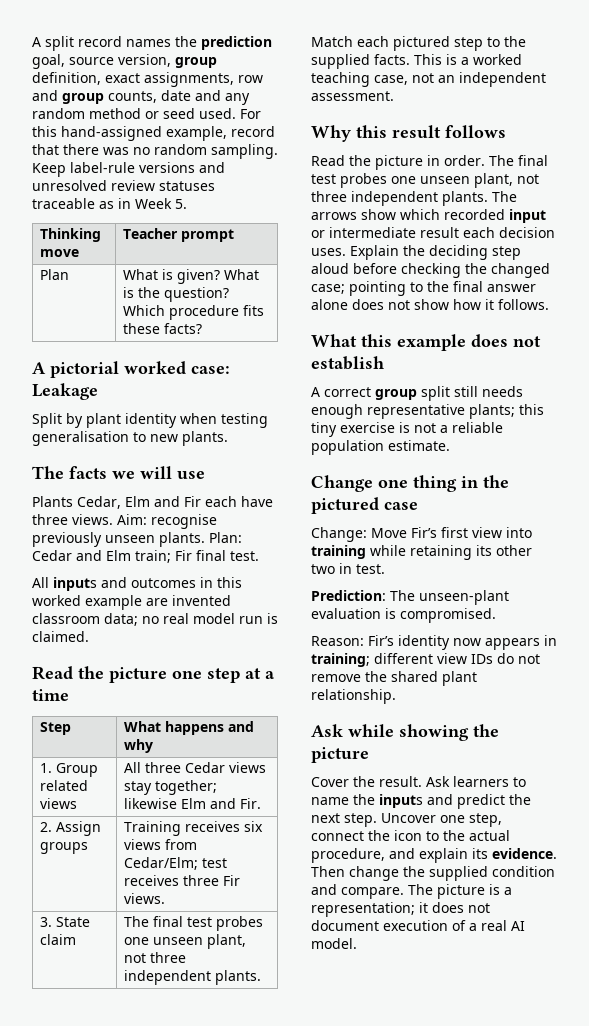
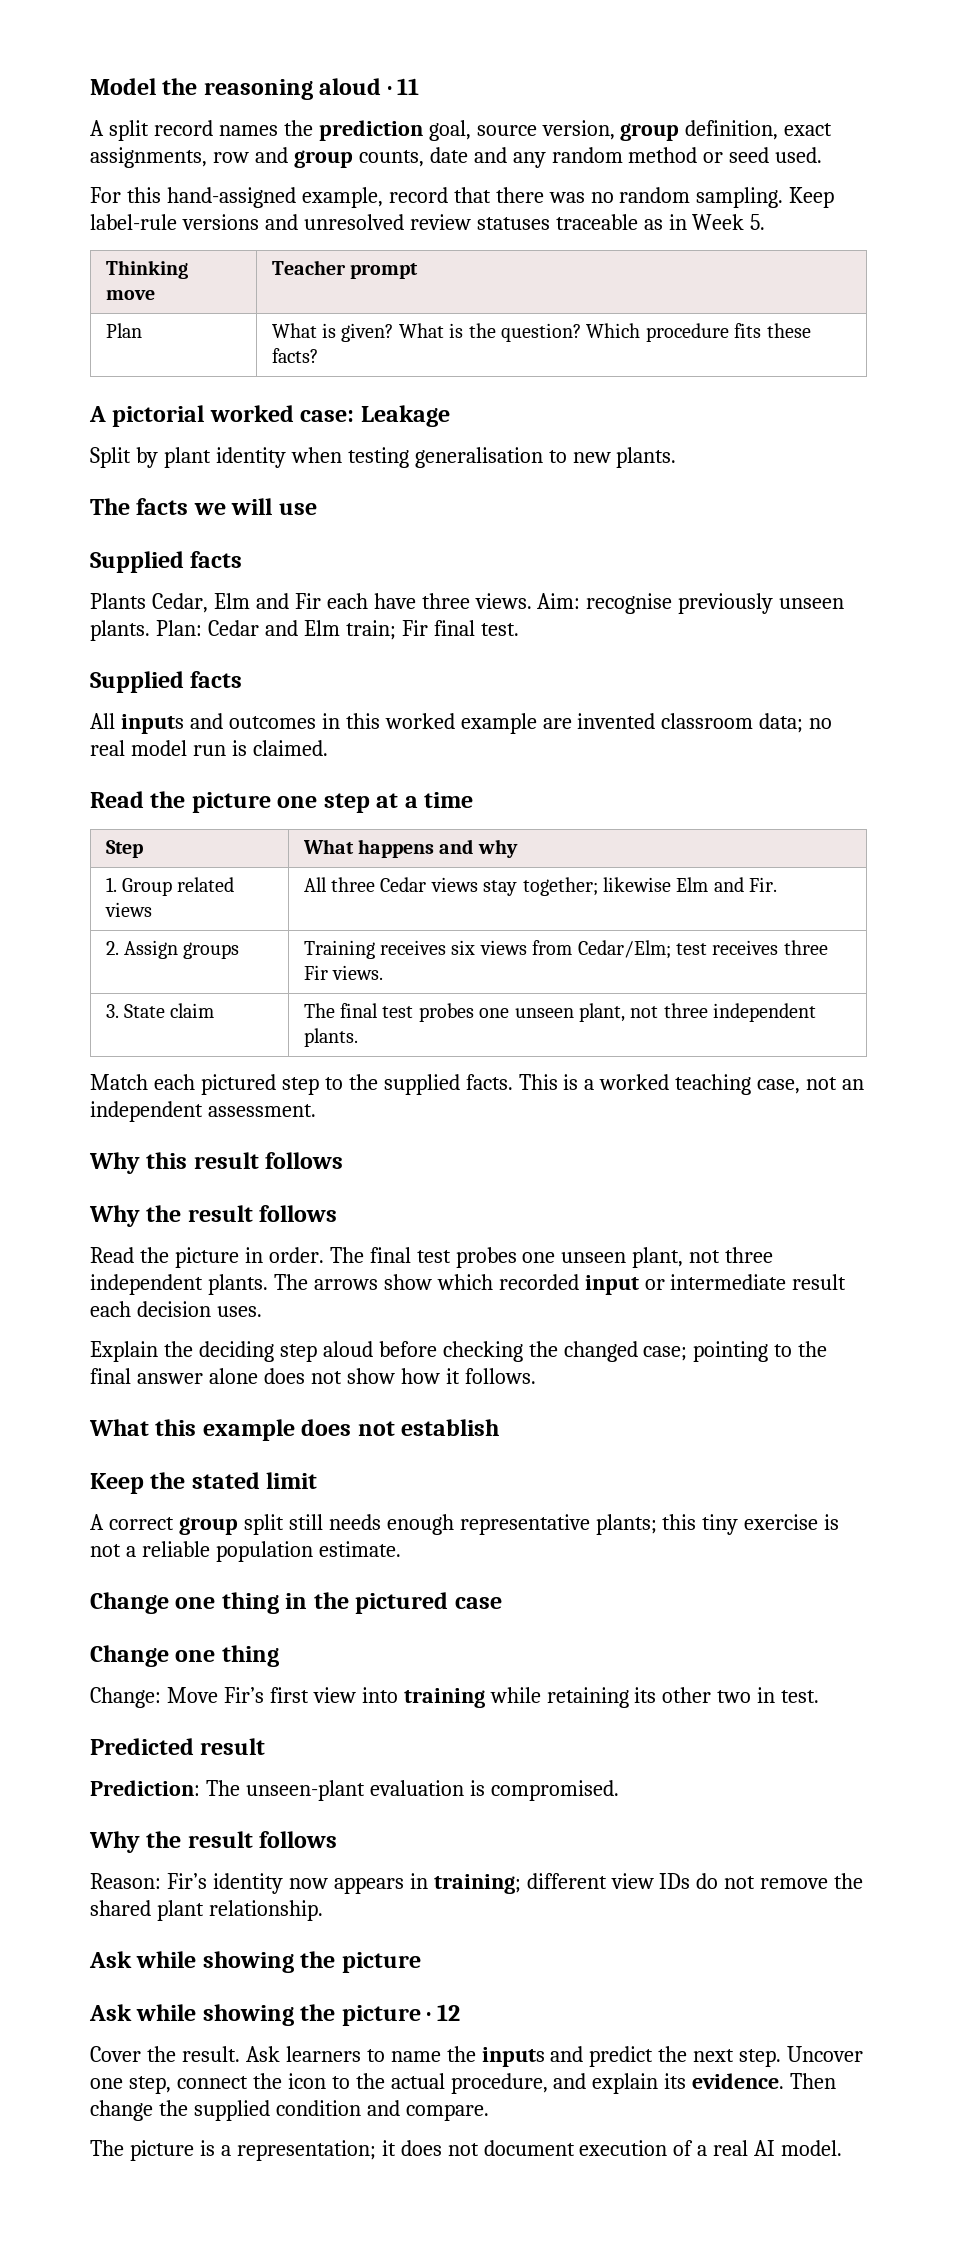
+ Model the reasoning aloud · 11
- A split record names the prediction goal, source version, group definition, exact assignments, row and group counts, date and any random method or seed used. For this hand-assigned example, record that there was no random sampling.
+ A split record names the prediction goal, source version, group definition, exact assignments, row and group counts, date and any random method or seed used.
+ For this hand-assigned example, record that there was no random sampling.
  The facts we will use
+ Supplied facts
  Plan: Cedar and Elm train; Fir final test.
+ Supplied facts
  Why this result follows
+ Why the result follows
- The arrows show which recorded input or intermediate result each decision uses. Explain the deciding step aloud before checking the changed case; pointing to the final answer alone does not show how it follows.
+ The arrows show which recorded input or intermediate result each decision uses.
+ Explain the deciding step aloud before checking the changed case; pointing to the final answer alone does not show how it follows.
+ Keep the stated limit
  Change one thing in the pictured case
+ Change one thing
+ Predicted result
  Prediction: The unseen-plant evaluation is compromised.
+ Why the result follows
+ Ask while showing the picture · 12
- Then change the supplied condition and compare. The picture is a representation; it does not document execution of a real AI model.
+ Then change the supplied condition and compare.
+ The picture is a representation; it does not document execution of a real AI model.

